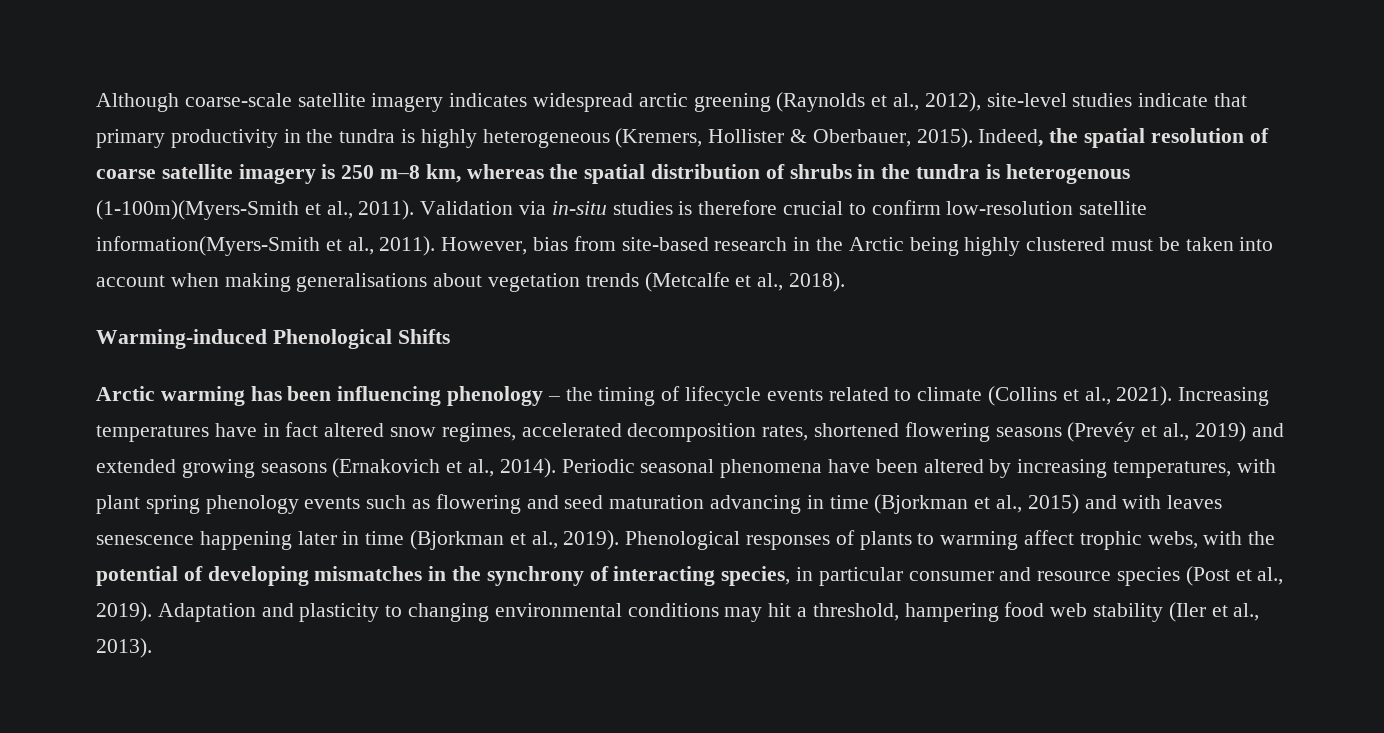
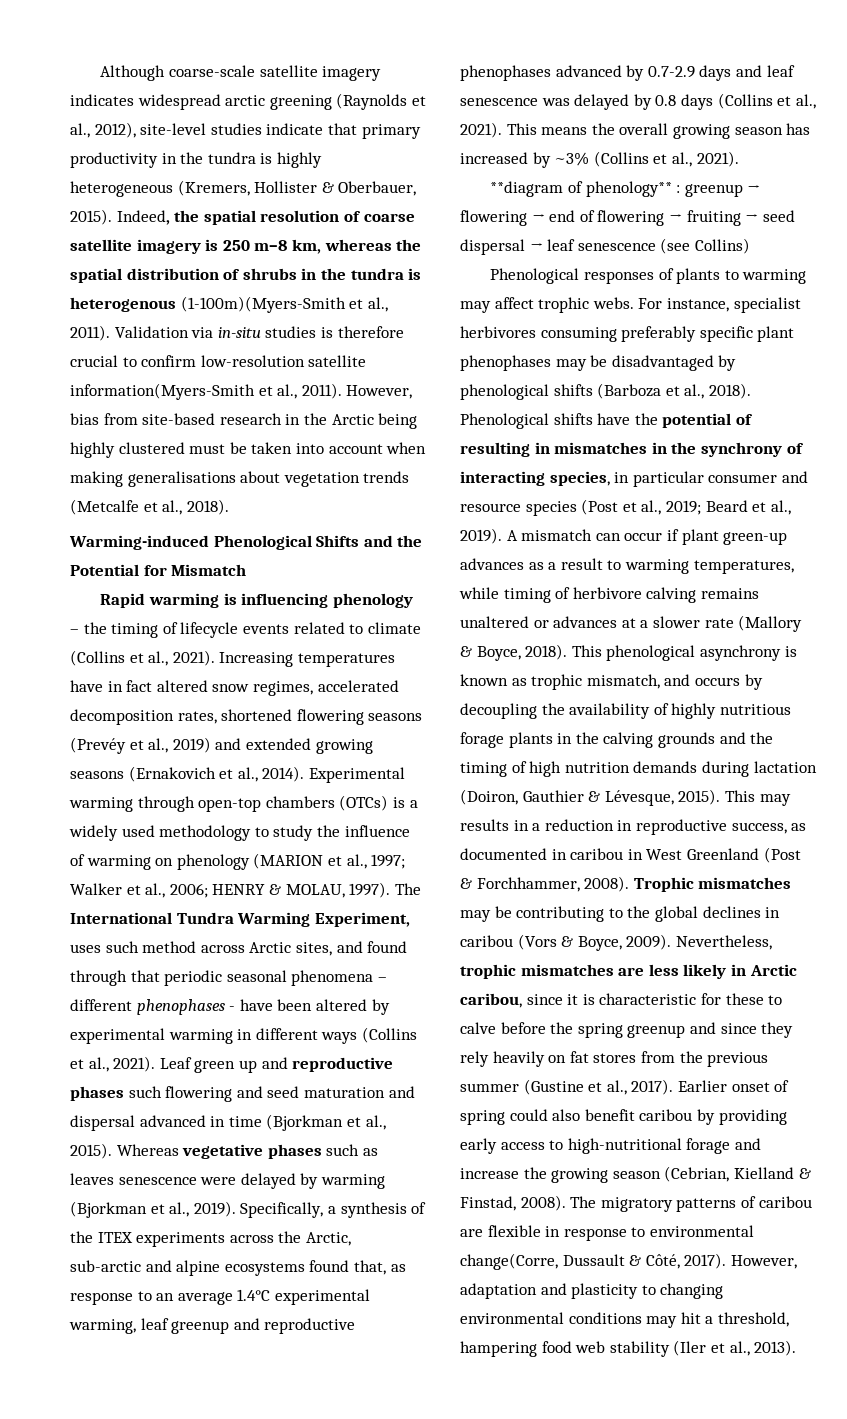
- Warming-induced Phenological Shifts
- Arctic warming has been influencing phenology – the timing of lifecycle events related to climate (Collins et al., 2021).
+ Warming-induced Phenological Shifts and the Potential for Mismatch
+ Rapid warming is influencing phenology – the timing of lifecycle events related to climate (Collins et al., 2021).
- Periodic seasonal phenomena have been altered by increasing temperatures, with plant spring phenology events such as flowering and seed maturation advancing in time (Bjorkman et al., 2015) and with leaves senescence happening later in time (Bjorkman et al., 2019). Phenological responses of plants to warming affect trophic webs, with the potential of developing mismatches in the synchrony of interacting species, in particular consumer and resource species (Post et al., 2019). Adaptation and plasticity to changing environmental conditions may hit a threshold, hampering food web stability (Iler et al., 2013).
+ Experimental warming through open-top chambers (OTCs) is a widely used methodology to study the influence of warming on phenology (MARION et al., 1997; Walker et al., 2006; HENRY & MOLAU, 1997). The International Tundra Warming Experiment, uses such method across Arctic sites, and found through that periodic seasonal phenomena – different phenophases - have been altered by experimental warming in different ways (Collins et al., 2021). Leaf green up and reproductive phases such flowering and seed maturation and dispersal advanced in time (Bjorkman et al., 2015). Whereas vegetative phases such as leaves senescence were delayed by warming (Bjorkman et al., 2019). Specifically, a synthesis of the ITEX experiments across the Arctic, sub-arctic and alpine ecosystems found that, as response to an average 1.4°C experimental warming, leaf greenup and reproductive phenophases advanced by 0.7-2.9 days and leaf senescence was delayed by 0.8 days (Collins et al., 2021). This means the overall growing season has increased by ~3% (Collins et al., 2021).
+ **diagram of phenology** : greenup → flowering → end of flowering → fruiting → seed dispersal → leaf senescence (see Collins)
+ Phenological responses of plants to warming may affect trophic webs. For instance, specialist herbivores consuming preferably specific plant phenophases may be disadvantaged by phenological shifts (Barboza et al., 2018). Phenological shifts have the potential of resulting in mismatches in the synchrony of interacting species, in particular consumer and resource species (Post et al., 2019; Beard et al., 2019). A mismatch can occur if plant green-up advances as a result to warming temperatures, while timing of herbivore calving remains unaltered or advances at a slower rate (Mallory & Boyce, 2018). This phenological asynchrony is known as trophic mismatch, and occurs by decoupling the availability of highly nutritious forage plants in the calving grounds and the timing of high nutrition demands during lactation (Doiron, Gauthier & Lévesque, 2015). This may results in a reduction in reproductive success, as documented in caribou in West Greenland (Post & Forchhammer, 2008). Trophic mismatches may be contributing to the global declines in caribou (Vors & Boyce, 2009). Nevertheless, trophic mismatches are less likely in Arctic caribou, since it is characteristic for these to calve before the spring greenup and since they rely heavily on fat stores from the previous summer (Gustine et al., 2017). Earlier onset of spring could also benefit caribou by providing early access to high-nutritional forage and increase the growing season (Cebrian, Kielland & Finstad, 2008). The migratory patterns of caribou are flexible in response to environmental change(Corre, Dussault & Côté, 2017). However, adaptation and plasticity to changing environmental conditions may hit a threshold, hampering food web stability (Iler et al., 2013).

